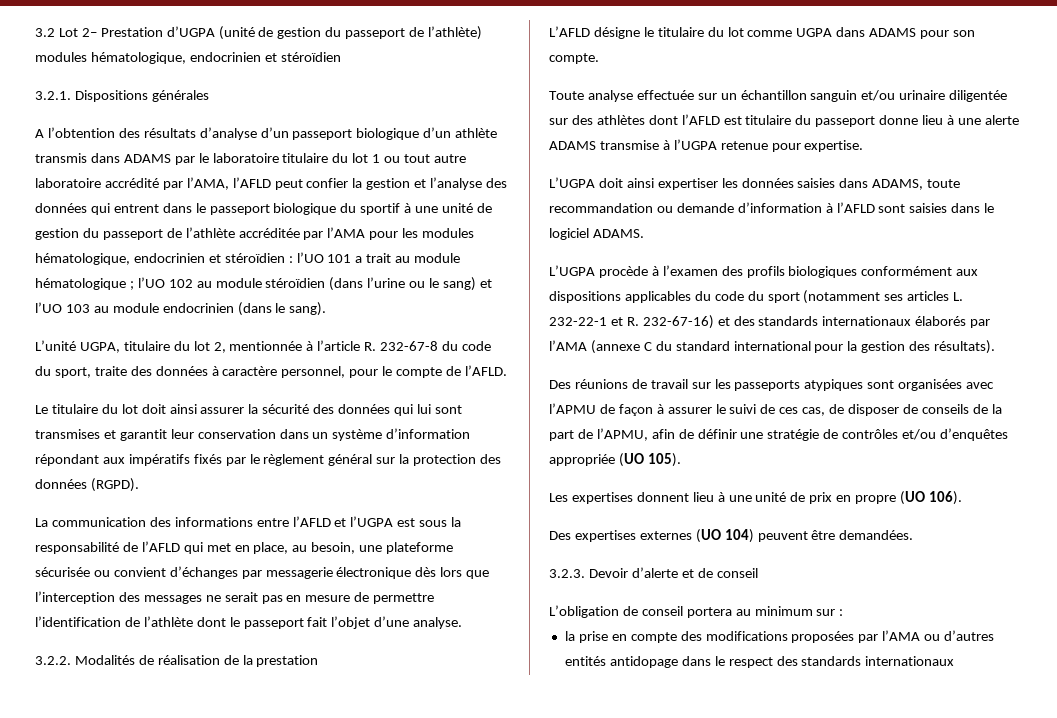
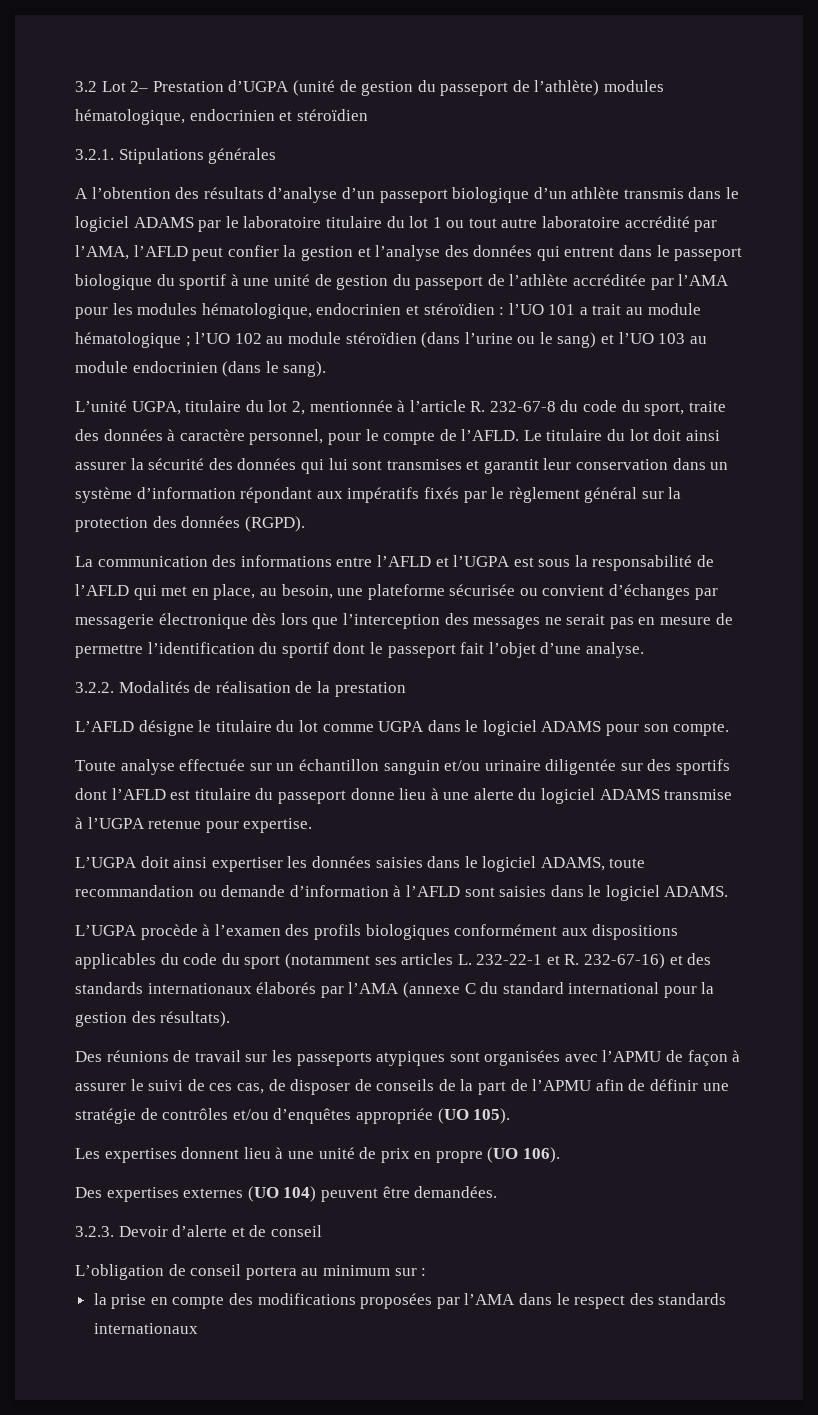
- 3.2.1. Dispositions générales
+ 3.2.1. Stipulations générales
- A l’obtention des résultats d’analyse d’un passeport biologique d’un athlète transmis dans ADAMS par le laboratoire titulaire du lot 1 ou tout autre laboratoire accrédité par l’AMA, l’AFLD peut confier la gestion et l’analyse des données qui entrent dans le passeport biologique du sportif à une unité de gestion du passeport de l’athlète accréditée par l’AMA pour les modules hématologique, endocrinien et stéroïdien :
+ A l’obtention des résultats d’analyse d’un passeport biologique d’un athlète transmis dans le logiciel ADAMS par le laboratoire titulaire du lot 1 ou tout autre laboratoire accrédité par l’AMA, l’AFLD peut confier la gestion et l’analyse des données qui entrent dans le passeport biologique du sportif à une unité de gestion du passeport de l’athlète accréditée par l’AMA pour les modules hématologique, endocrinien et stéroïdien :
- L’unité UGPA, titulaire du lot 2, mentionnée à l’article R. 232-67-8 du code du sport, traite des données à caractère personnel, pour le compte de l’AFLD.
- Le titulaire du lot doit ainsi assurer la sécurité des données qui lui sont transmises et garantit leur conservation dans un système d’information répondant aux impératifs fixés par le règlement général sur la protection des données (RGPD).
+ L’unité UGPA, titulaire du lot 2, mentionnée à l’article R. 232-67-8 du code du sport, traite des données à caractère personnel, pour le compte de l’AFLD. Le titulaire du lot doit ainsi assurer la sécurité des données qui lui sont transmises et garantit leur conservation dans un système d’information répondant aux impératifs fixés par le règlement général sur la protection des données (RGPD).
- La communication des informations entre l’AFLD et l’UGPA est sous la responsabilité de l’AFLD qui met en place, au besoin, une plateforme sécurisée ou convient d’échanges par messagerie électronique dès lors que l’interception des messages ne serait pas en mesure de permettre l’identification de l’athlète dont le passeport fait l’objet d’une analyse.
+ La communication des informations entre l’AFLD et l’UGPA est sous la responsabilité de l’AFLD qui met en place, au besoin, une plateforme sécurisée ou convient d’échanges par messagerie électronique dès lors que l’interception des messages ne serait pas en mesure de permettre l’identification du sportif dont le passeport fait l’objet d’une analyse.
- L’AFLD désigne le titulaire du lot comme UGPA dans ADAMS pour son compte.
+ L’AFLD désigne le titulaire du lot comme UGPA dans le logiciel ADAMS pour son compte.
- Toute analyse effectuée sur un échantillon sanguin et/ou urinaire diligentée sur des athlètes dont l’AFLD est titulaire du passeport donne lieu à une alerte ADAMS transmise à l’UGPA retenue pour expertise.
+ Toute analyse effectuée sur un échantillon sanguin et/ou urinaire diligentée sur des sportifs dont l’AFLD est titulaire du passeport donne lieu à une alerte du logiciel ADAMS transmise à l’UGPA retenue pour expertise.
- L’UGPA doit ainsi expertiser les données saisies dans ADAMS, toute recommandation ou demande d’information à l’AFLD sont saisies dans le logiciel ADAMS.
+ L’UGPA doit ainsi expertiser les données saisies dans le logiciel ADAMS, toute recommandation ou demande d’information à l’AFLD sont saisies dans le logiciel ADAMS.
- Des réunions de travail sur les passeports atypiques sont organisées avec l’APMU de façon à assurer le suivi de ces cas, de disposer de conseils de la part de l’APMU, afin de définir une stratégie de contrôles et/ou d’enquêtes appropriée (UO 105).
+ Des réunions de travail sur les passeports atypiques sont organisées avec l’APMU de façon à assurer le suivi de ces cas, de disposer de conseils de la part de l’APMU afin de définir une stratégie de contrôles et/ou d’enquêtes appropriée (UO 105).
- la prise en compte des modifications proposées par l’AMA ou d’autres entités antidopage dans le respect des standards internationaux
+ la prise en compte des modifications proposées par l’AMA dans le respect des standards internationaux

